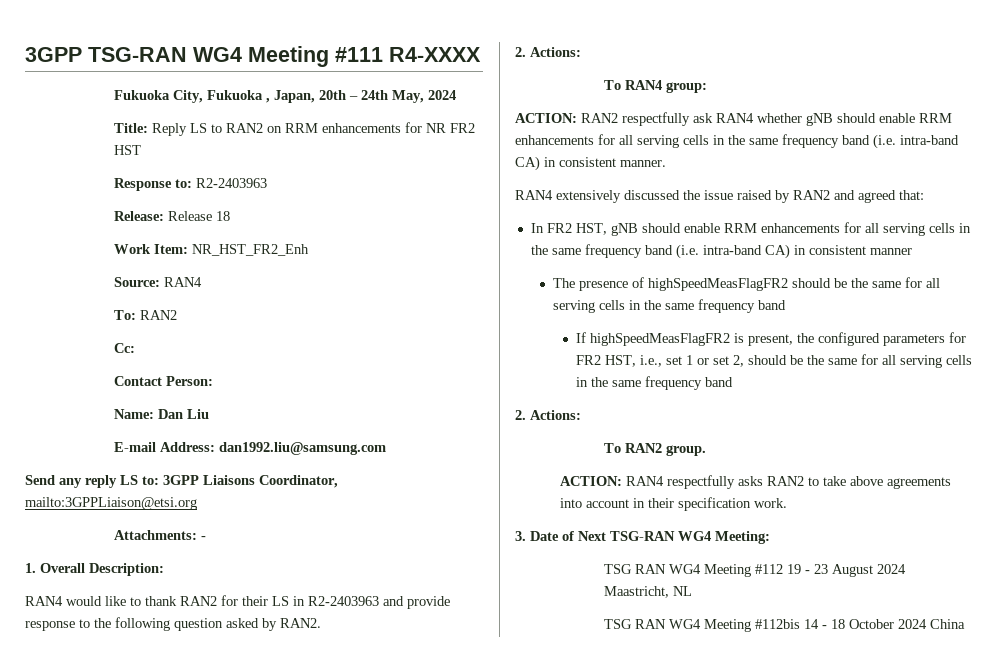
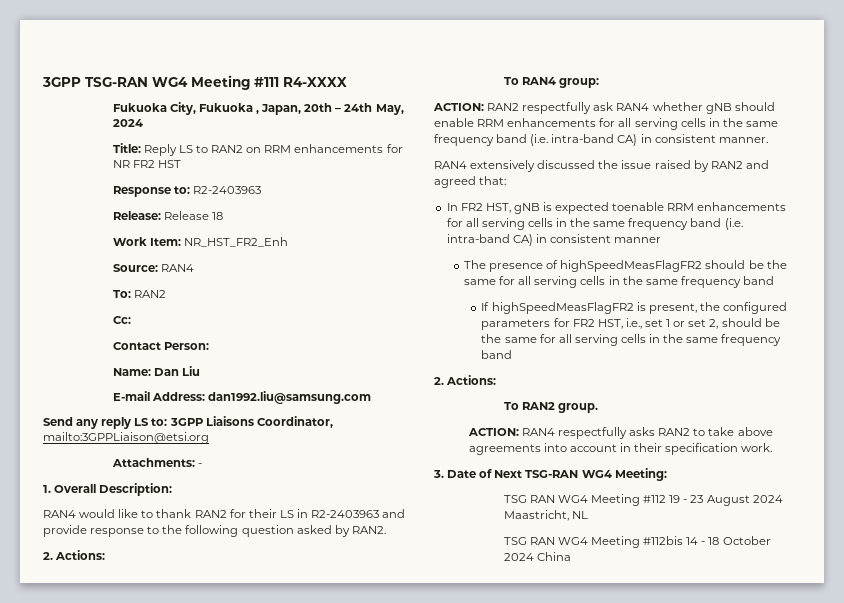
- In FR2 HST, gNB should enable RRM enhancements for all serving cells in the same frequency band (i.e. intra-band CA) in consistent manner
+ In FR2 HST, gNB is expected toenable RRM enhancements for all serving cells in the same frequency band (i.e. intra-band CA) in consistent manner

